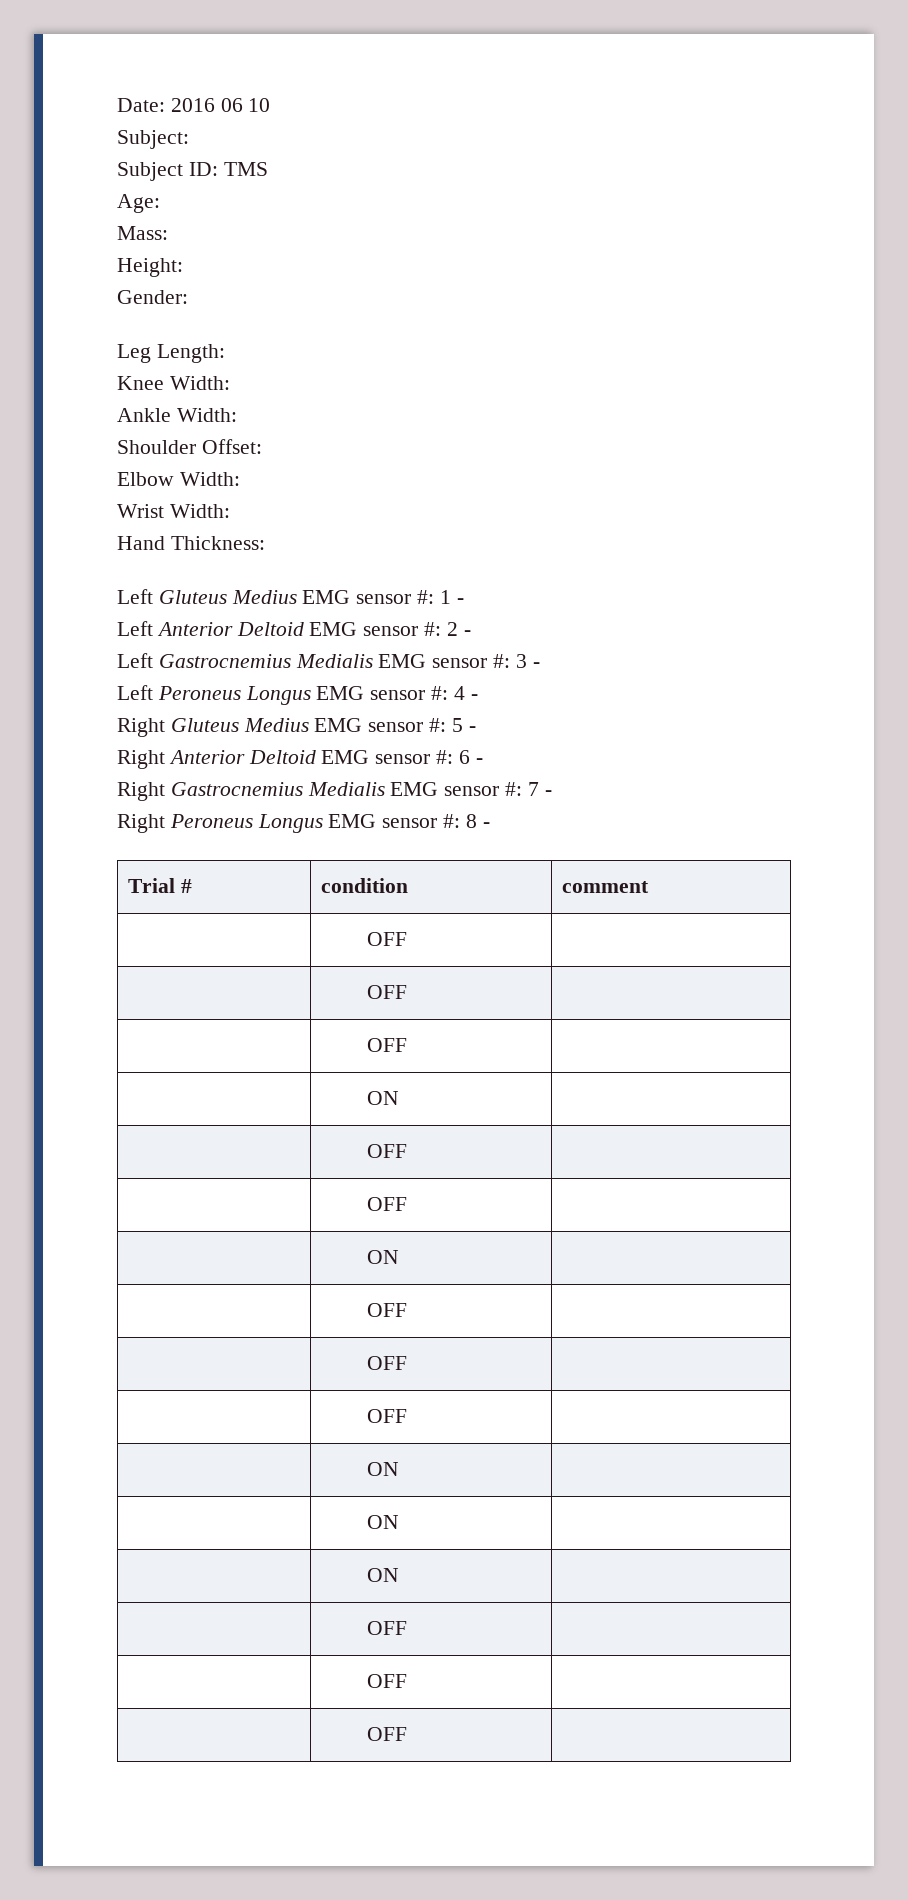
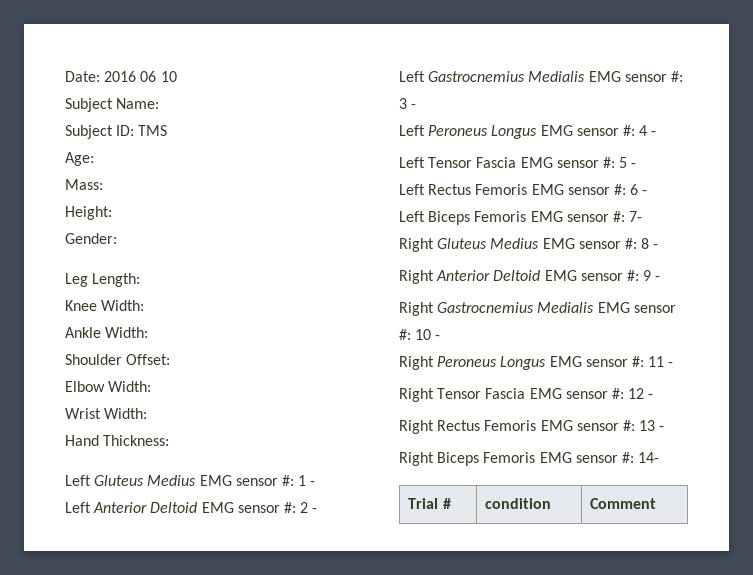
- Subject:
+ Subject Name:
+ Left Tensor Fascia EMG sensor #: 5 -
+ Left Rectus Femoris EMG sensor #: 6 -
+ Left Biceps Femoris EMG sensor #: 7-
- Right Gluteus Medius EMG sensor #: 5 -
+ Right Gluteus Medius EMG sensor #: 8 -
- Right Anterior Deltoid EMG sensor #: 6 -
+ Right Anterior Deltoid EMG sensor #: 9 -
- Right Gastrocnemius Medialis EMG sensor #: 7 -
+ Right Gastrocnemius Medialis EMG sensor #: 10 -
- Right Peroneus Longus EMG sensor #: 8 -
- Trial # | condition | comment
- | OFF |
- | OFF |
- | OFF |
- | ON |
- | OFF |
- | OFF |
- | ON |
- | OFF |
- | OFF |
- | OFF |
- | ON |
- | ON |
- | ON |
- | OFF |
- | OFF |
- | OFF |
+ Right Peroneus Longus EMG sensor #: 11 -
+ Right Tensor Fascia EMG sensor #: 12 -
+ Right Rectus Femoris EMG sensor #: 13 -
+ Right Biceps Femoris EMG sensor #: 14-
+ Trial # | condition | Comment

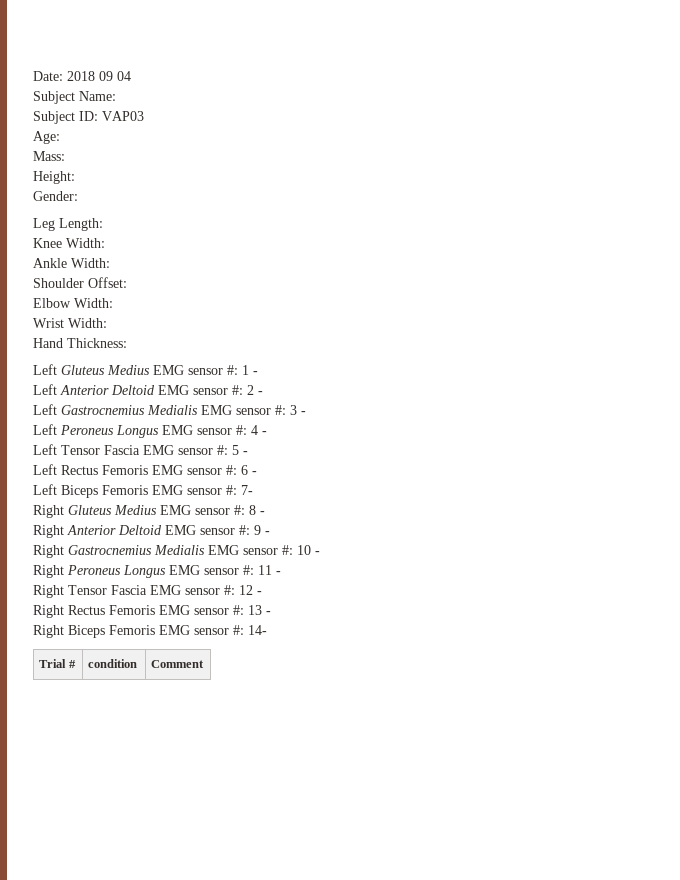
- Date: 2016 06 10
+ Date: 2018 09 04
- Subject ID: TMS
+ Subject ID: VAP03

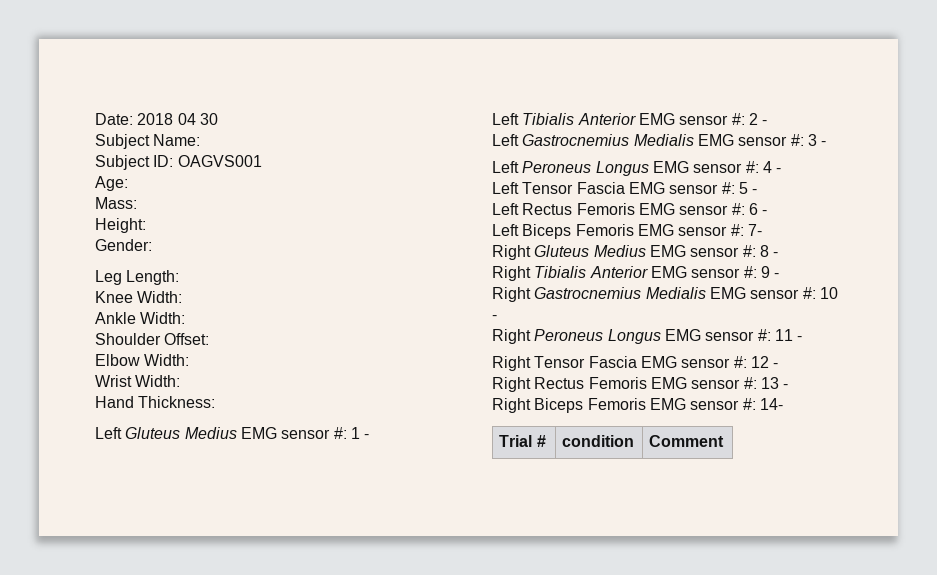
- Date: 2018 09 04
+ Date: 2018 04 30
- Subject ID: VAP03
+ Subject ID: OAGVS001
- Left Anterior Deltoid EMG sensor #: 2 -
+ Left Tibialis Anterior EMG sensor #: 2 -
- Right Anterior Deltoid EMG sensor #: 9 -
+ Right Tibialis Anterior EMG sensor #: 9 -

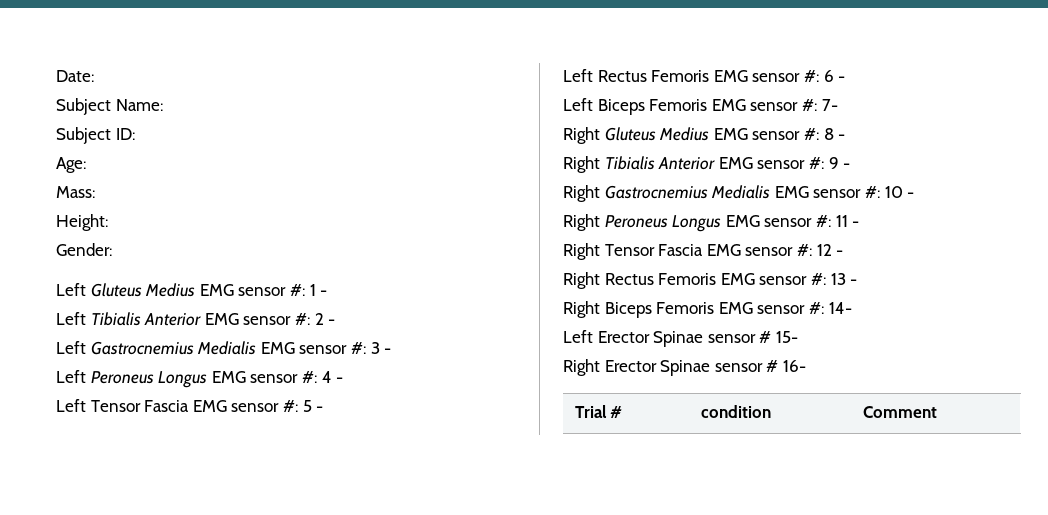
- Date: 2018 04 30
+ Date:
- Subject ID: OAGVS001
+ Subject ID:
- Leg Length:
- Knee Width:
- Ankle Width:
- Shoulder Offset:
- Elbow Width:
- Wrist Width:
- Hand Thickness:
+ Left Erector Spinae sensor # 15-
+ Right Erector Spinae sensor # 16-

